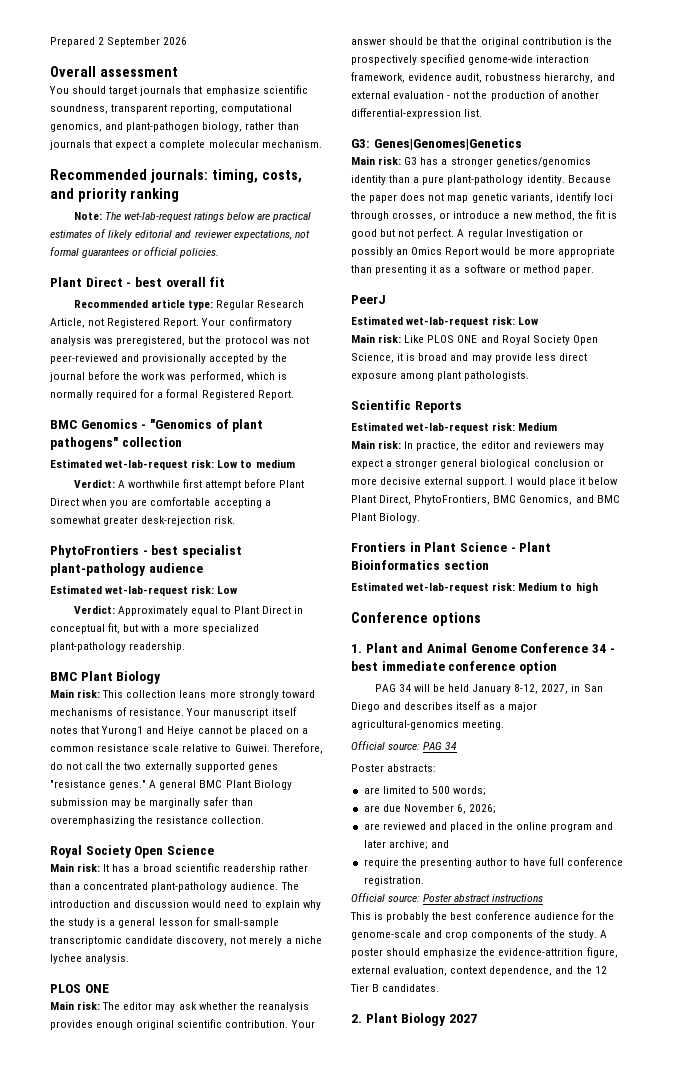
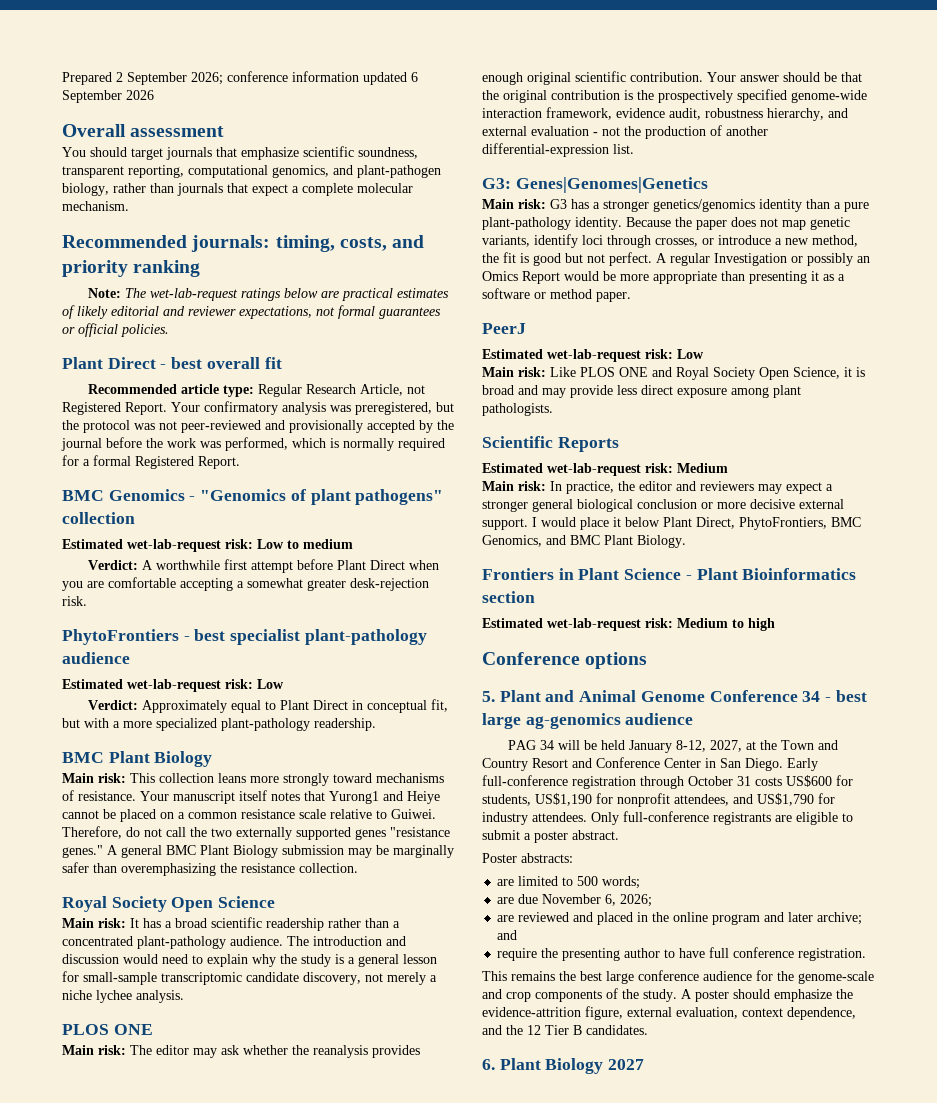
- Prepared 2 September 2026
+ Prepared 2 September 2026; conference information updated 6 September 2026
- 1. Plant and Animal Genome Conference 34 - best immediate conference option
+ 5. Plant and Animal Genome Conference 34 - best large ag-genomics audience
- PAG 34 will be held January 8-12, 2027, in San Diego and describes itself as a major agricultural-genomics meeting.
- Official source: PAG 34
+ PAG 34 will be held January 8-12, 2027, at the Town and Country Resort and Conference Center in San Diego. Early full-conference registration through October 31 costs US$600 for students, US$1,190 for nonprofit attendees, and US$1,790 for industry attendees. Only full-conference registrants are eligible to submit a poster abstract.
- Official source: Poster abstract instructions
- This is probably the best conference audience for the genome-scale and crop components of the study.
+ This remains the best large conference audience for the genome-scale and crop components of the study.
- 2. Plant Biology 2027
+ 6. Plant Biology 2027

